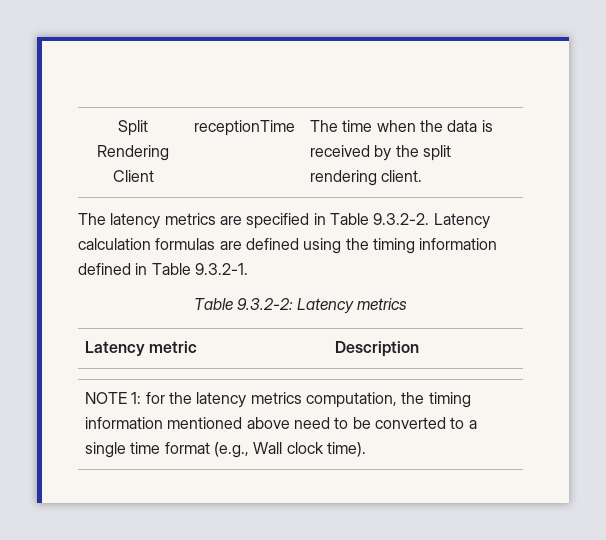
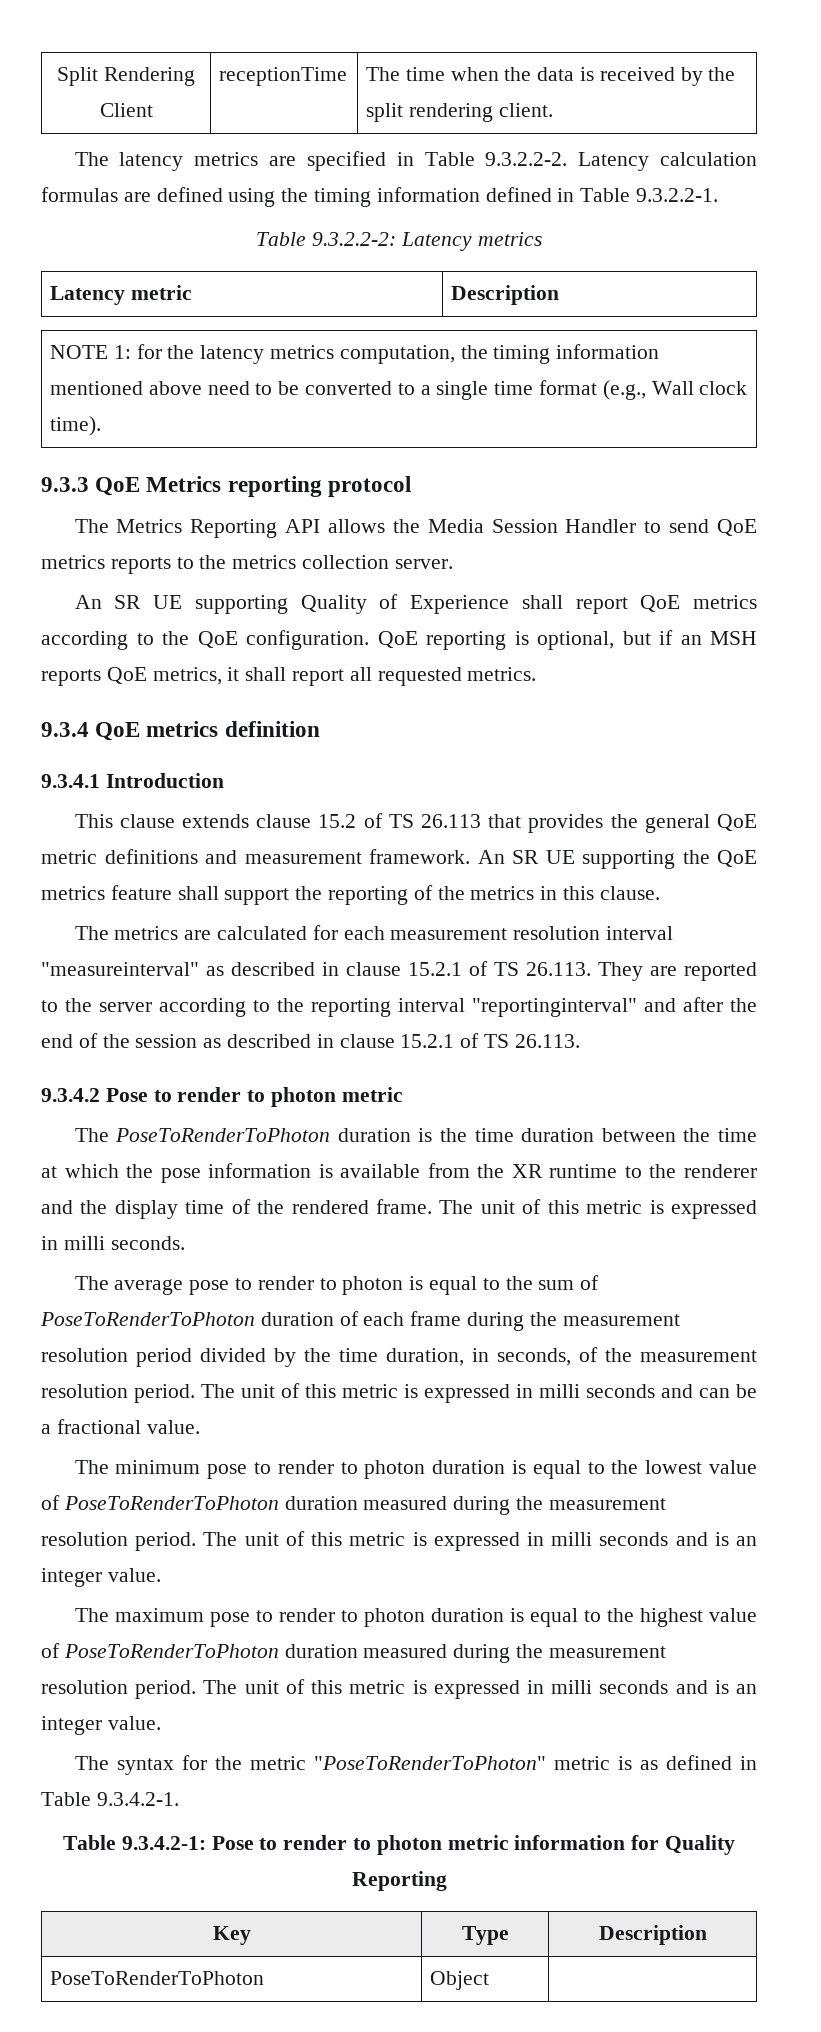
- The latency metrics are specified in Table 9.3.2-2. Latency calculation formulas are defined using the timing information defined in Table 9.3.2-1.
- Table 9.3.2-2: Latency metrics
+ The latency metrics are specified in Table 9.3.2.2-2. Latency calculation formulas are defined using the timing information defined in Table 9.3.2.2-1.
+ Table 9.3.2.2-2: Latency metrics
+ 9.3.3 QoE Metrics reporting protocol
+ The Metrics Reporting API allows the Media Session Handler to send QoE metrics reports to the metrics collection server.
+ An SR UE supporting Quality of Experience shall report QoE metrics according to the QoE configuration. QoE reporting is optional, but if an MSH reports QoE metrics, it shall report all requested metrics.
+ 9.3.4 QoE metrics definition
+ 9.3.4.1 Introduction
+ This clause extends clause 15.2 of TS 26.113 that provides the general QoE metric definitions and measurement framework. An SR UE supporting the QoE metrics feature shall support the reporting of the metrics in this clause.
+ The metrics are calculated for each measurement resolution interval "measureinterval" as described in clause 15.2.1 of TS 26.113. They are reported to the server according to the reporting interval "reportinginterval" and after the end of the session as described in clause 15.2.1 of TS 26.113.
+ 9.3.4.2 Pose to render to photon metric
+ The PoseToRenderToPhoton duration is the time duration between the time at which the pose information is available from the XR runtime to the renderer and the display time of the rendered frame. The unit of this metric is expressed in milli seconds.
+ The average pose to render to photon is equal to the sum of PoseToRenderToPhoton duration of each frame during the measurement resolution period divided by the time duration, in seconds, of the measurement resolution period. The unit of this metric is expressed in milli seconds and can be a fractional value.
+ The minimum pose to render to photon duration is equal to the lowest value of PoseToRenderToPhoton duration measured during the measurement resolution period. The unit of this metric is expressed in milli seconds and is an integer value.
+ The maximum pose to render to photon duration is equal to the highest value of PoseToRenderToPhoton duration measured during the measurement resolution period. The unit of this metric is expressed in milli seconds and is an integer value.
+ The syntax for the metric "PoseToRenderToPhoton" metric is as defined in Table 9.3.4.2-1.
+ Table 9.3.4.2-1: Pose to render to photon metric information for Quality Reporting
+ Key | Type | Description
+ PoseToRenderToPhoton | Object |

